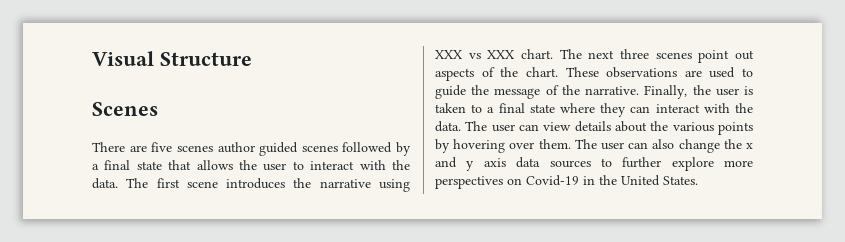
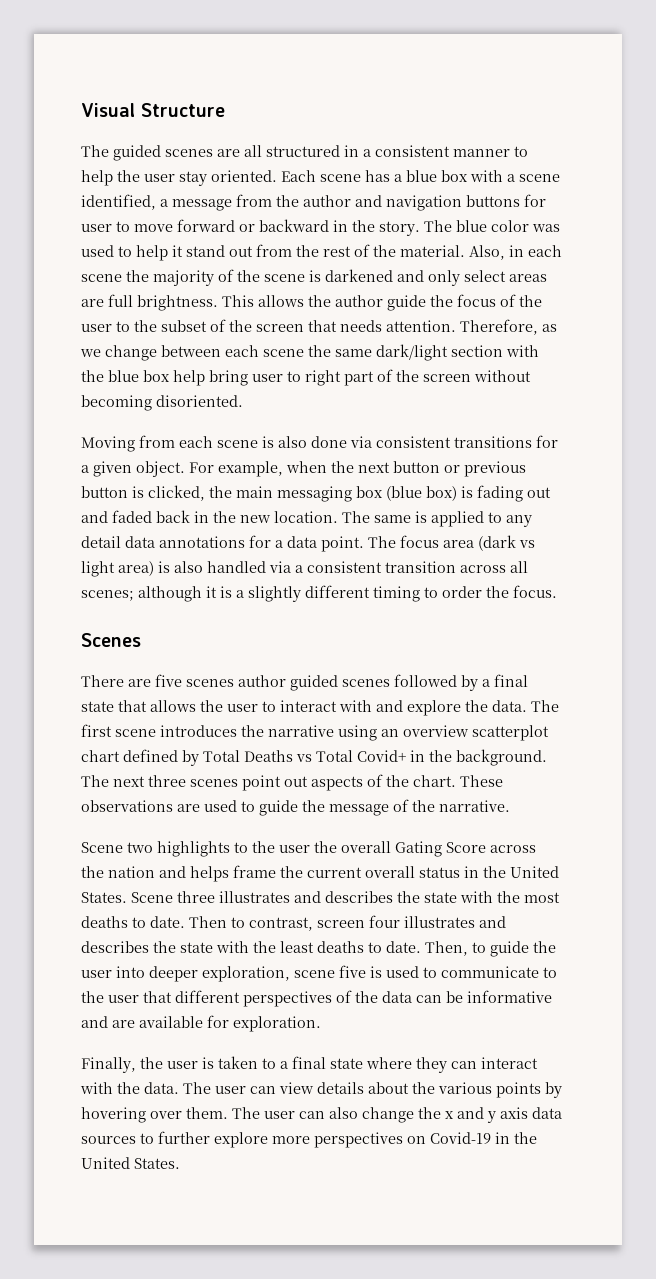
+ The guided scenes are all structured in a consistent manner to help the user stay oriented. Each scene has a blue box with a scene identified, a message from the author and navigation buttons for user to move forward or backward in the story. The blue color was used to help it stand out from the rest of the material. Also, in each scene the majority of the scene is darkened and only select areas are full brightness. This allows the author guide the focus of the user to the subset of the screen that needs attention. Therefore, as we change between each scene the same dark/light section with the blue box help bring user to right part of the screen without becoming disoriented.
+ Moving from each scene is also done via consistent transitions for a given object. For example, when the next button or previous button is clicked, the main messaging box (blue box) is fading out and faded back in the new location. The same is applied to any detail data annotations for a data point. The focus area (dark vs light area) is also handled via a consistent transition across all scenes; although it is a slightly different timing to order the focus.
- There are five scenes author guided scenes followed by a final state that allows the user to interact with the data.
+ There are five scenes author guided scenes followed by a final state that allows the user to interact with and explore the data.
- The first scene introduces the narrative using XXX vs XXX chart.
+ The first scene introduces the narrative using an overview scatterplot chart defined by Total Deaths vs Total Covid+ in the background.
- These observations are used to guide the message of the narrative. Finally, the user is taken to a final state where they can interact with the data.
+ These observations are used to guide the message of the narrative.
+ Scene two highlights to the user the overall Gating Score across the nation and helps frame the current overall status in the United States. Scene three illustrates and describes the state with the most deaths to date. Then to contrast, screen four illustrates and describes the state with the least deaths to date. Then, to guide the user into deeper exploration, scene five is used to communicate to the user that different perspectives of the data can be informative and are available for exploration.
+ Finally, the user is taken to a final state where they can interact with the data.

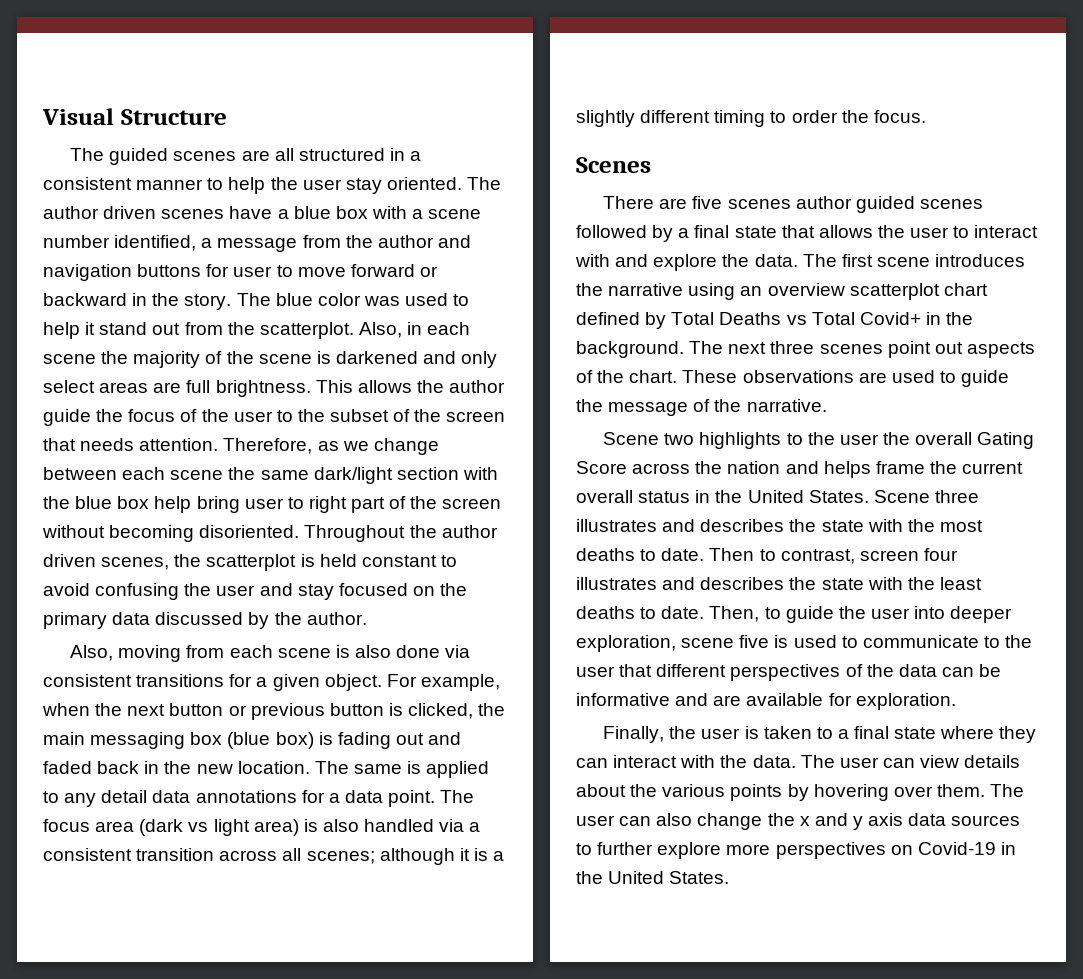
- Each scene has a blue box with a scene identified, a message from the author and navigation buttons for user to move forward or backward in the story.
+ The author driven scenes have a blue box with a scene number identified, a message from the author and navigation buttons for user to move forward or backward in the story.
- The blue color was used to help it stand out from the rest of the material.
+ The blue color was used to help it stand out from the scatterplot.
- Therefore, as we change between each scene the same dark/light section with the blue box help bring user to right part of the screen without becoming disoriented.
- Moving from each scene is also done via consistent transitions for a given object.
+ Therefore, as we change between each scene the same dark/light section with the blue box help bring user to right part of the screen without becoming disoriented. Throughout the author driven scenes, the scatterplot is held constant to avoid confusing the user and stay focused on the primary data discussed by the author.
+ Also, moving from each scene is also done via consistent transitions for a given object.

